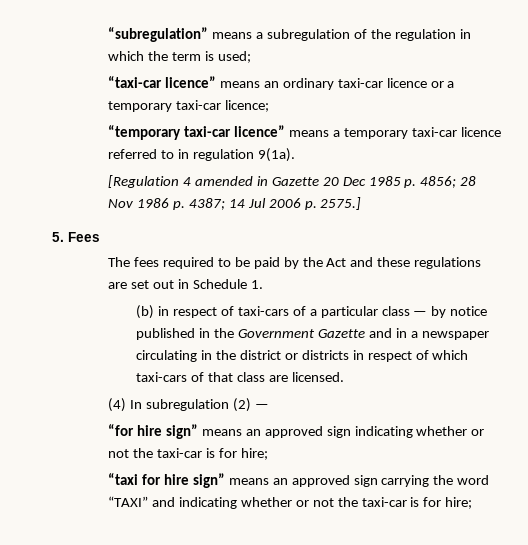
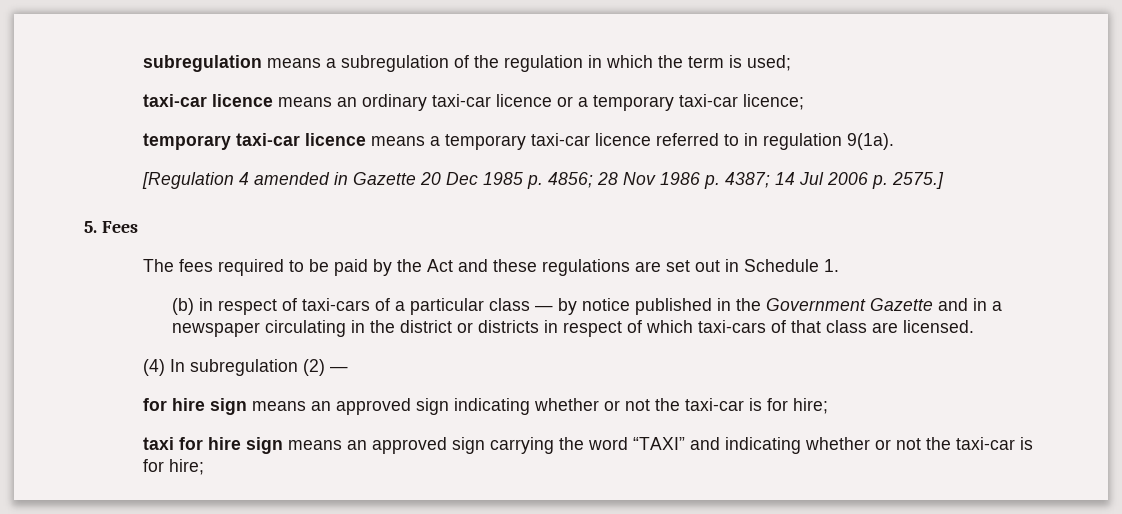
- “subregulation” means a subregulation of the regulation in which the term is used;
+ subregulation means a subregulation of the regulation in which the term is used;
- “taxi-car licence” means an ordinary taxi-car licence or a temporary taxi-car licence;
+ taxi-car licence means an ordinary taxi-car licence or a temporary taxi-car licence;
- “temporary taxi-car licence” means a temporary taxi-car licence referred to in regulation 9(1a).
+ temporary taxi-car licence means a temporary taxi-car licence referred to in regulation 9(1a).
- “for hire sign” means an approved sign indicating whether or not the taxi-car is for hire;
+ for hire sign means an approved sign indicating whether or not the taxi-car is for hire;
- “taxi for hire sign” means an approved sign carrying the word “TAXI” and indicating whether or not the taxi-car is for hire;
+ taxi for hire sign means an approved sign carrying the word “TAXI” and indicating whether or not the taxi-car is for hire;

